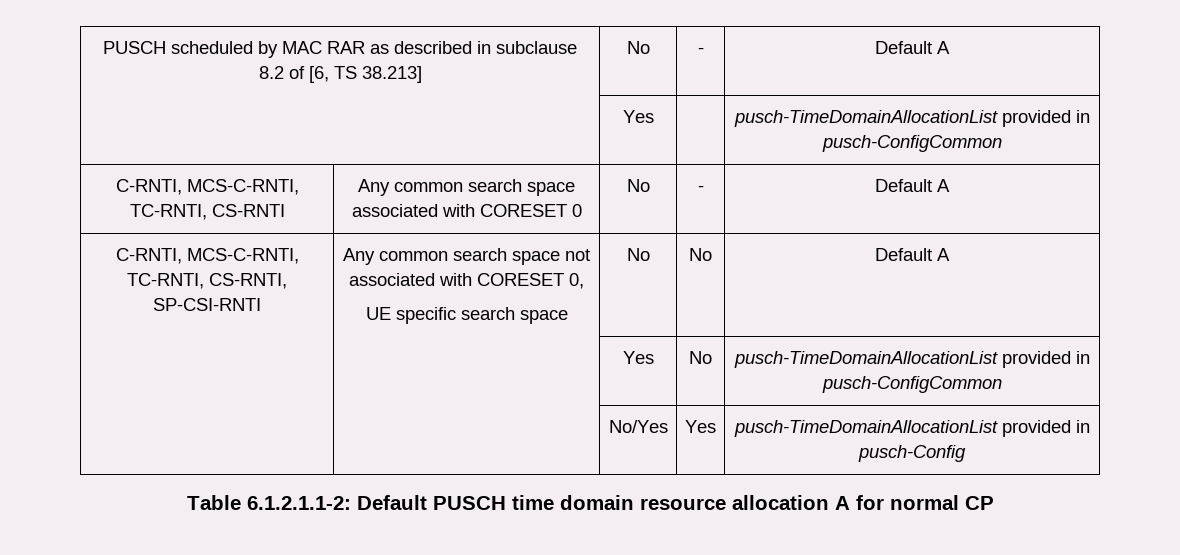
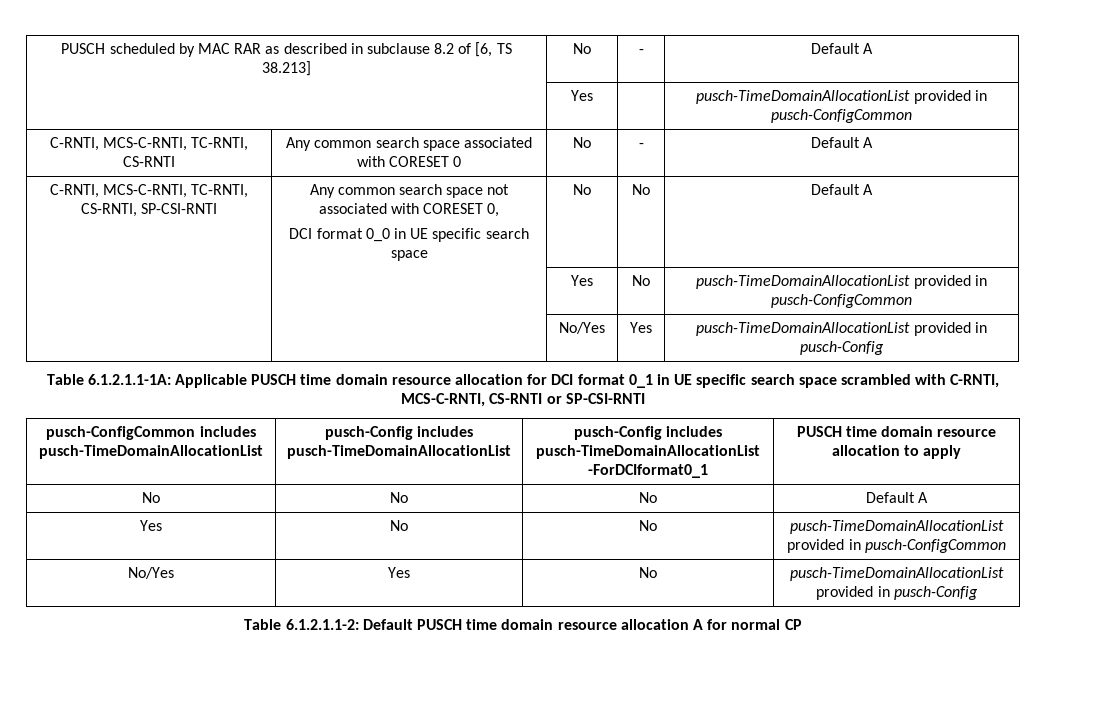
  C-RNTI, MCS-C-RNTI, TC-RNTI, CS-RNTI, SP-CSI-RNTI | Any common search space not associated with CORESET 0,
- UE specific search space | No | No | Default A
+ DCI format 0_0 in UE specific search space | No | No | Default A
+ Table 6.1.2.1.1-1A: Applicable PUSCH time domain resource allocation for DCI format 0_1 in UE specific search space scrambled with C-RNTI, MCS-C-RNTI, CS-RNTI or SP-CSI-RNTI
+ pusch-ConfigCommon includes pusch-TimeDomainAllocationList | pusch-Config includes pusch-TimeDomainAllocationList | pusch-Config includes pusch-TimeDomainAllocationList -ForDCIformat0_1 | PUSCH time domain resource allocation to apply
+ No | No | No | Default A
+ Yes | No | No | pusch-TimeDomainAllocationList provided in pusch-ConfigCommon
+ No/Yes | Yes | No | pusch-TimeDomainAllocationList provided in pusch-Config

